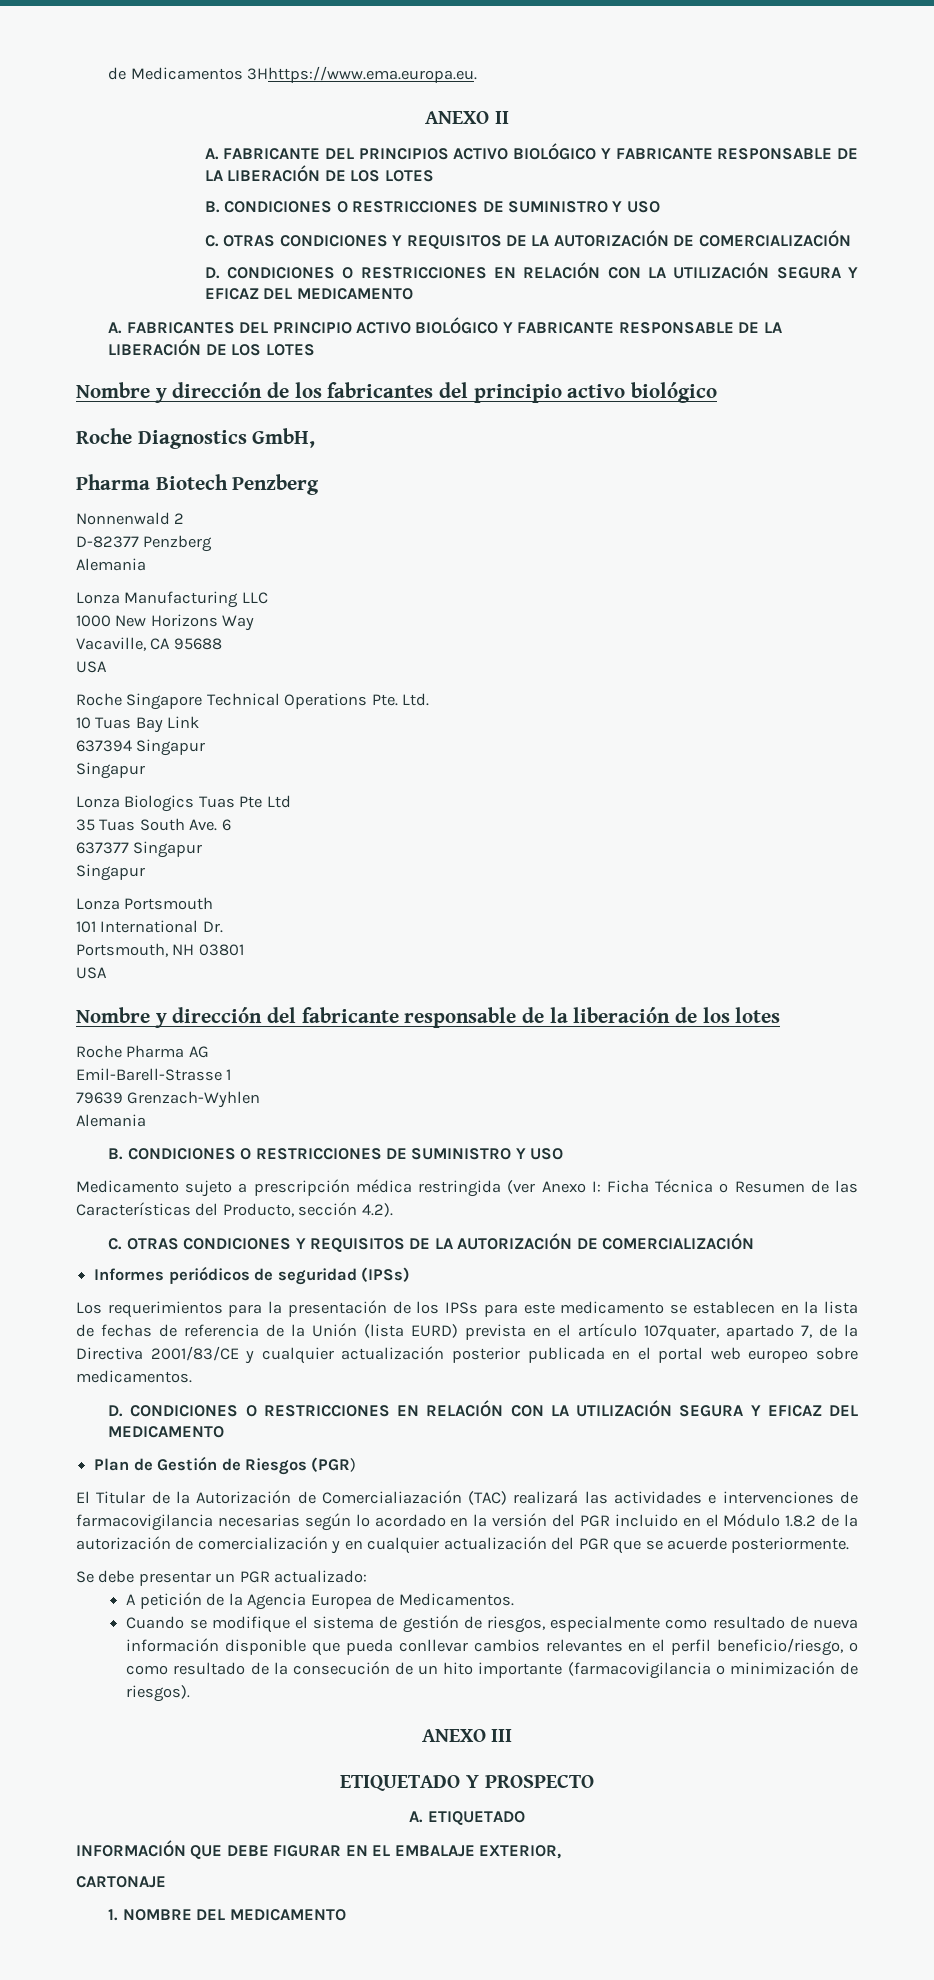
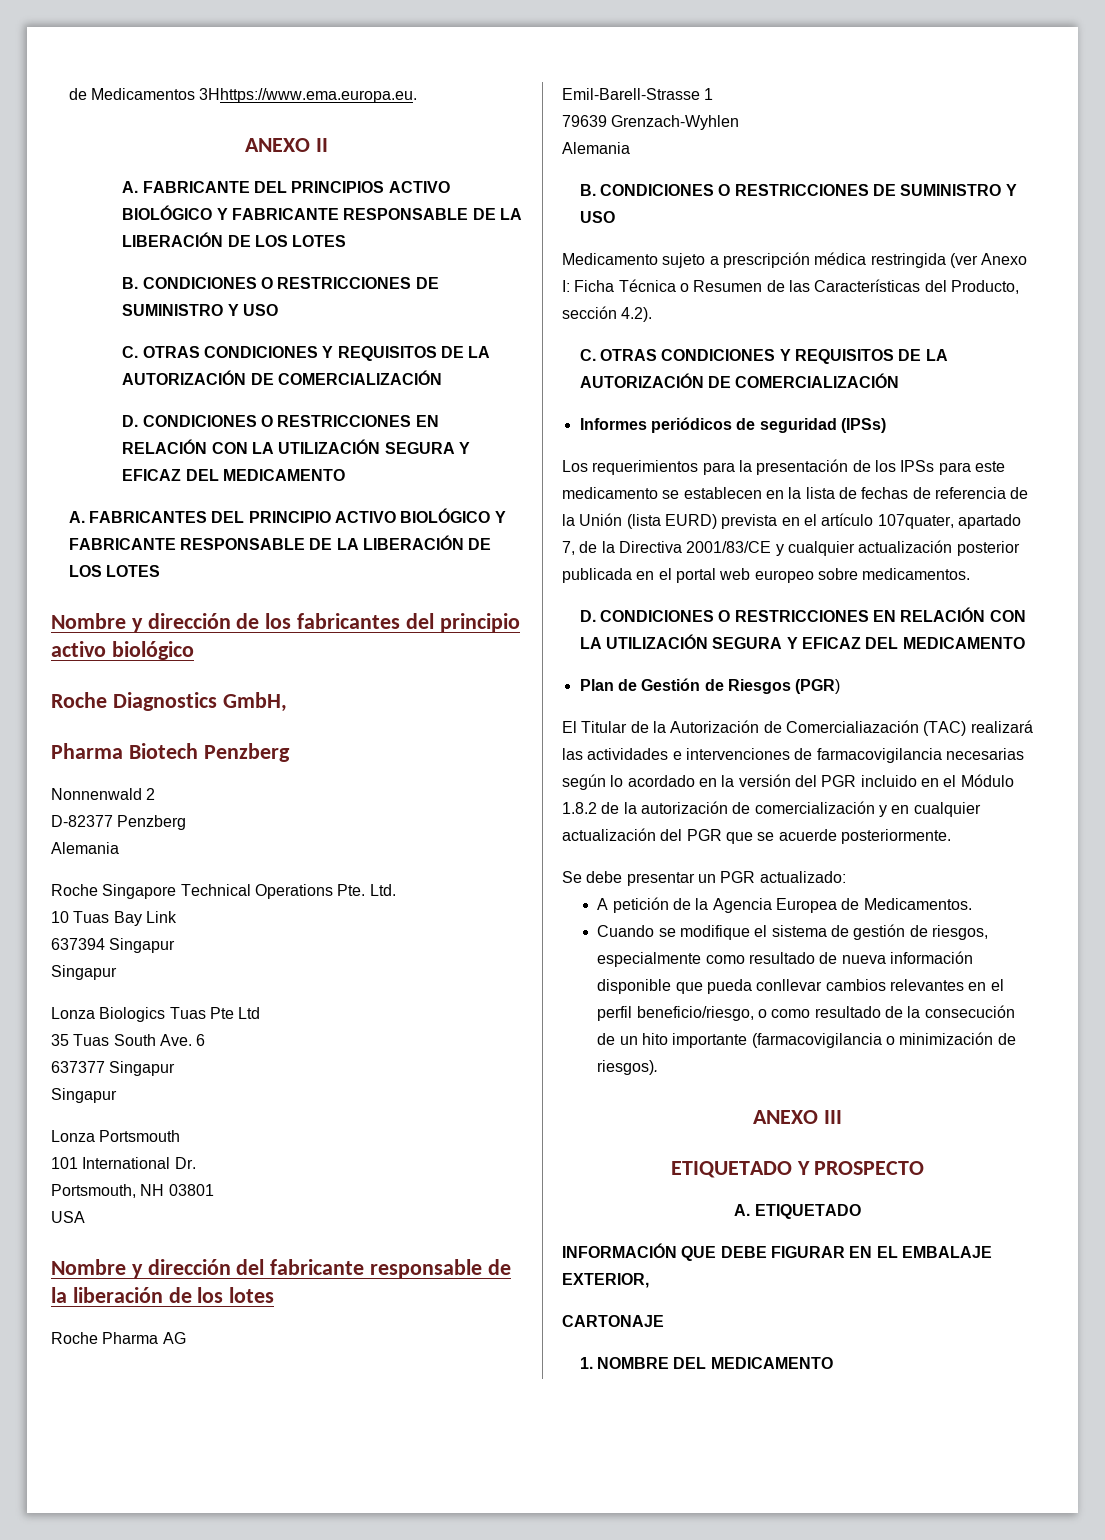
- Lonza Manufacturing LLC
- 1000 New Horizons Way
- Vacaville, CA 95688
- USA

